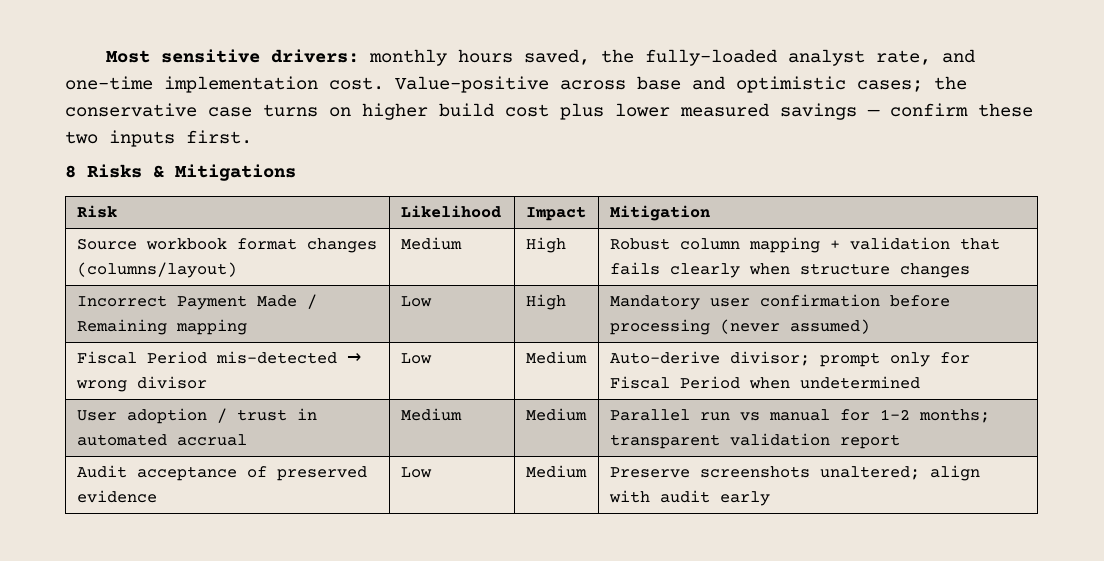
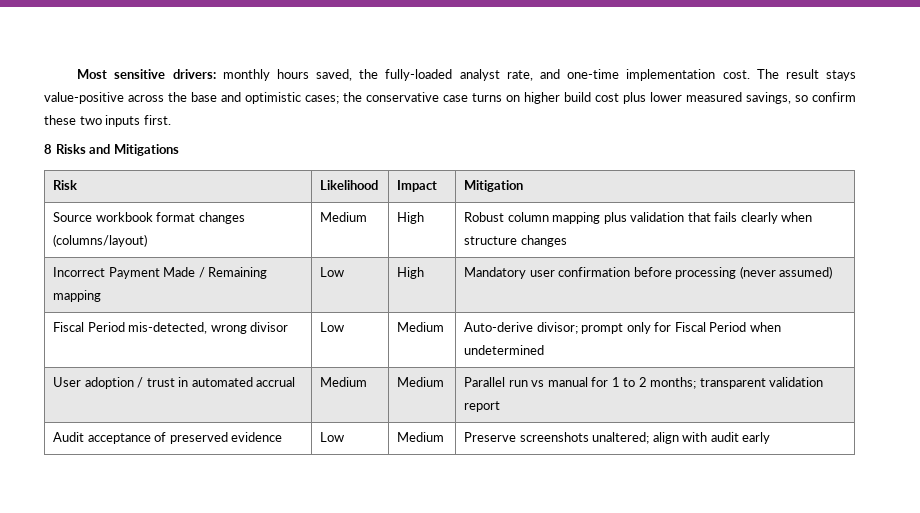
- Value-positive across base and optimistic cases; the conservative case turns on higher build cost plus lower measured savings — confirm these two inputs first.
+ The result stays value-positive across the base and optimistic cases; the conservative case turns on higher build cost plus lower measured savings, so confirm these two inputs first.
- 8 Risks & Mitigations
+ 8 Risks and Mitigations
- Source workbook format changes (columns/layout) | Medium | High | Robust column mapping + validation that fails clearly when structure changes
+ Source workbook format changes (columns/layout) | Medium | High | Robust column mapping plus validation that fails clearly when structure changes
- Fiscal Period mis-detected → wrong divisor | Low | Medium | Auto-derive divisor; prompt only for Fiscal Period when undetermined
+ Fiscal Period mis-detected, wrong divisor | Low | Medium | Auto-derive divisor; prompt only for Fiscal Period when undetermined
- User adoption / trust in automated accrual | Medium | Medium | Parallel run vs manual for 1–2 months; transparent validation report
+ User adoption / trust in automated accrual | Medium | Medium | Parallel run vs manual for 1 to 2 months; transparent validation report

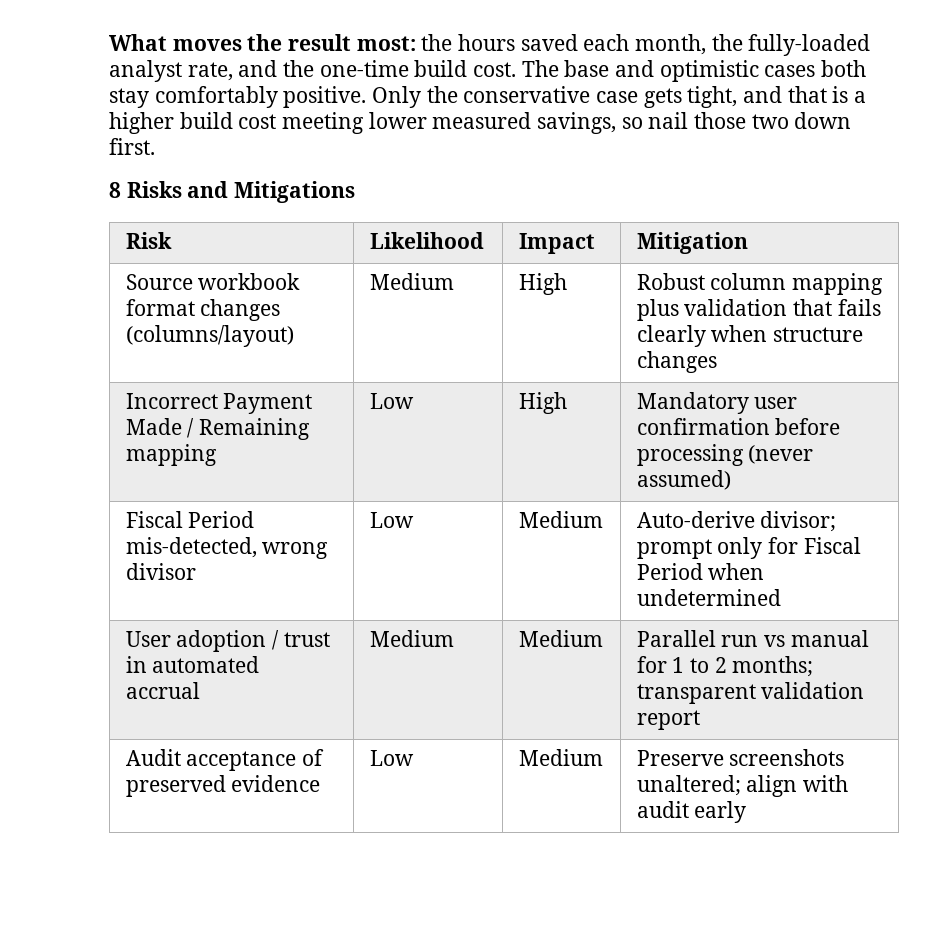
- Most sensitive drivers: monthly hours saved, the fully-loaded analyst rate, and one-time implementation cost. The result stays value-positive across the base and optimistic cases; the conservative case turns on higher build cost plus lower measured savings, so confirm these two inputs first.
+ What moves the result most: the hours saved each month, the fully-loaded analyst rate, and the one-time build cost. The base and optimistic cases both stay comfortably positive. Only the conservative case gets tight, and that is a higher build cost meeting lower measured savings, so nail those two down first.

